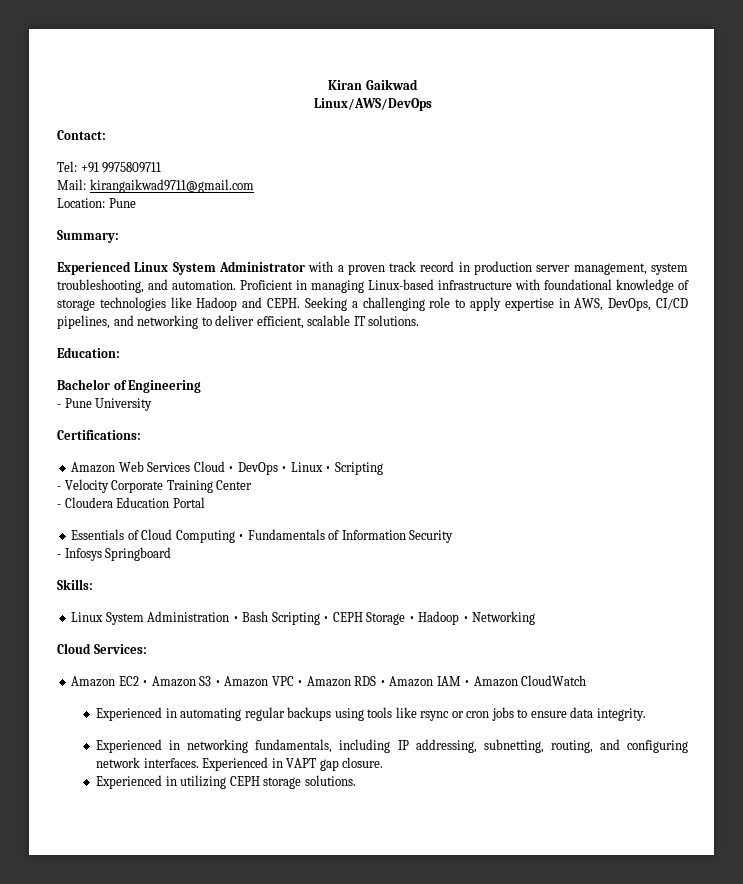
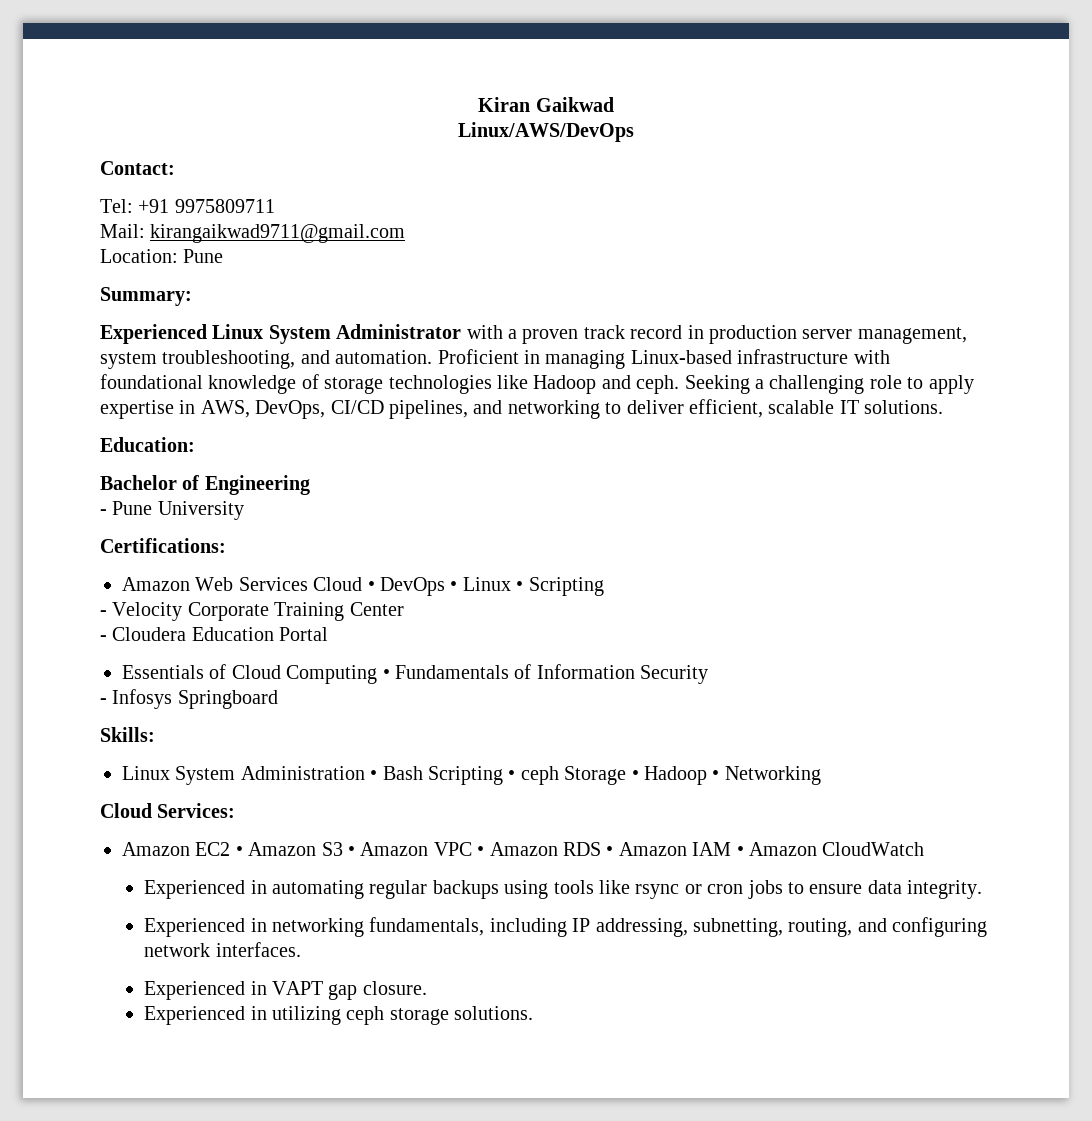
- Proficient in managing Linux-based infrastructure with foundational knowledge of storage technologies like Hadoop and CEPH.
+ Proficient in managing Linux-based infrastructure with foundational knowledge of storage technologies like Hadoop and ceph.
- Linux System Administration • Bash Scripting • CEPH Storage • Hadoop • Networking
+ Linux System Administration • Bash Scripting • ceph Storage • Hadoop • Networking
- Experienced in networking fundamentals, including IP addressing, subnetting, routing, and configuring network interfaces. Experienced in VAPT gap closure.
+ Experienced in networking fundamentals, including IP addressing, subnetting, routing, and configuring network interfaces.
+ Experienced in VAPT gap closure.
- Experienced in utilizing CEPH storage solutions.
+ Experienced in utilizing ceph storage solutions.

